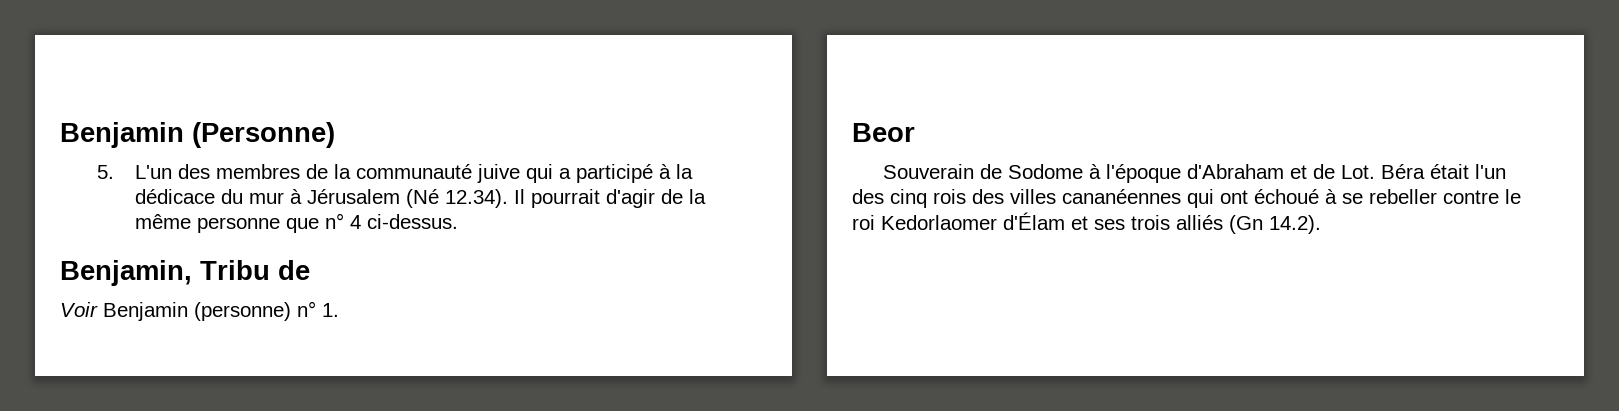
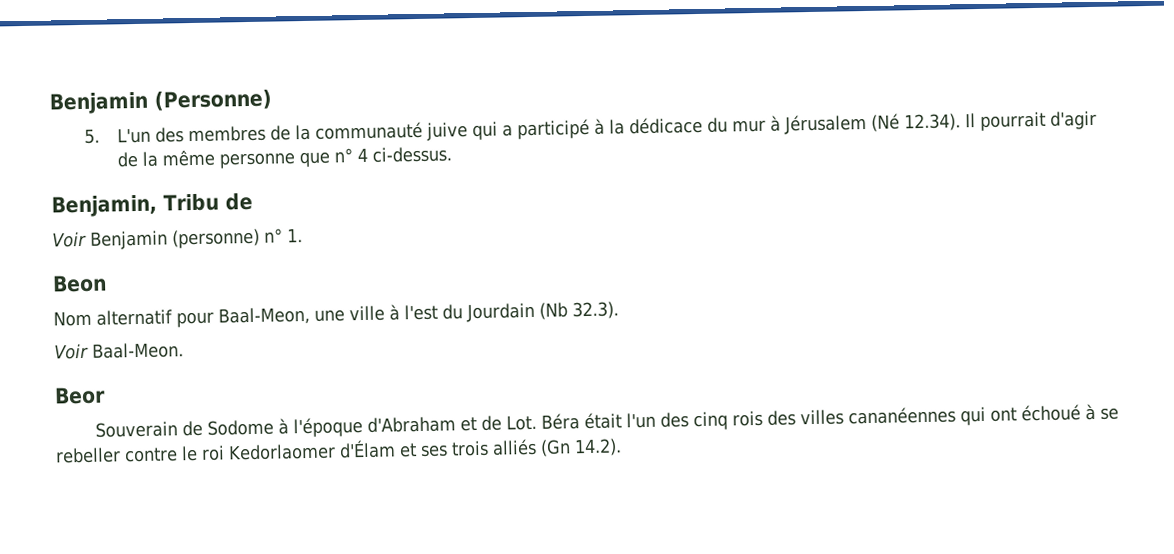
+ Beon
+ Nom alternatif pour Baal-Meon, une ville à l'est du Jourdain (Nb 32.3).
+ Voir Baal-Meon.

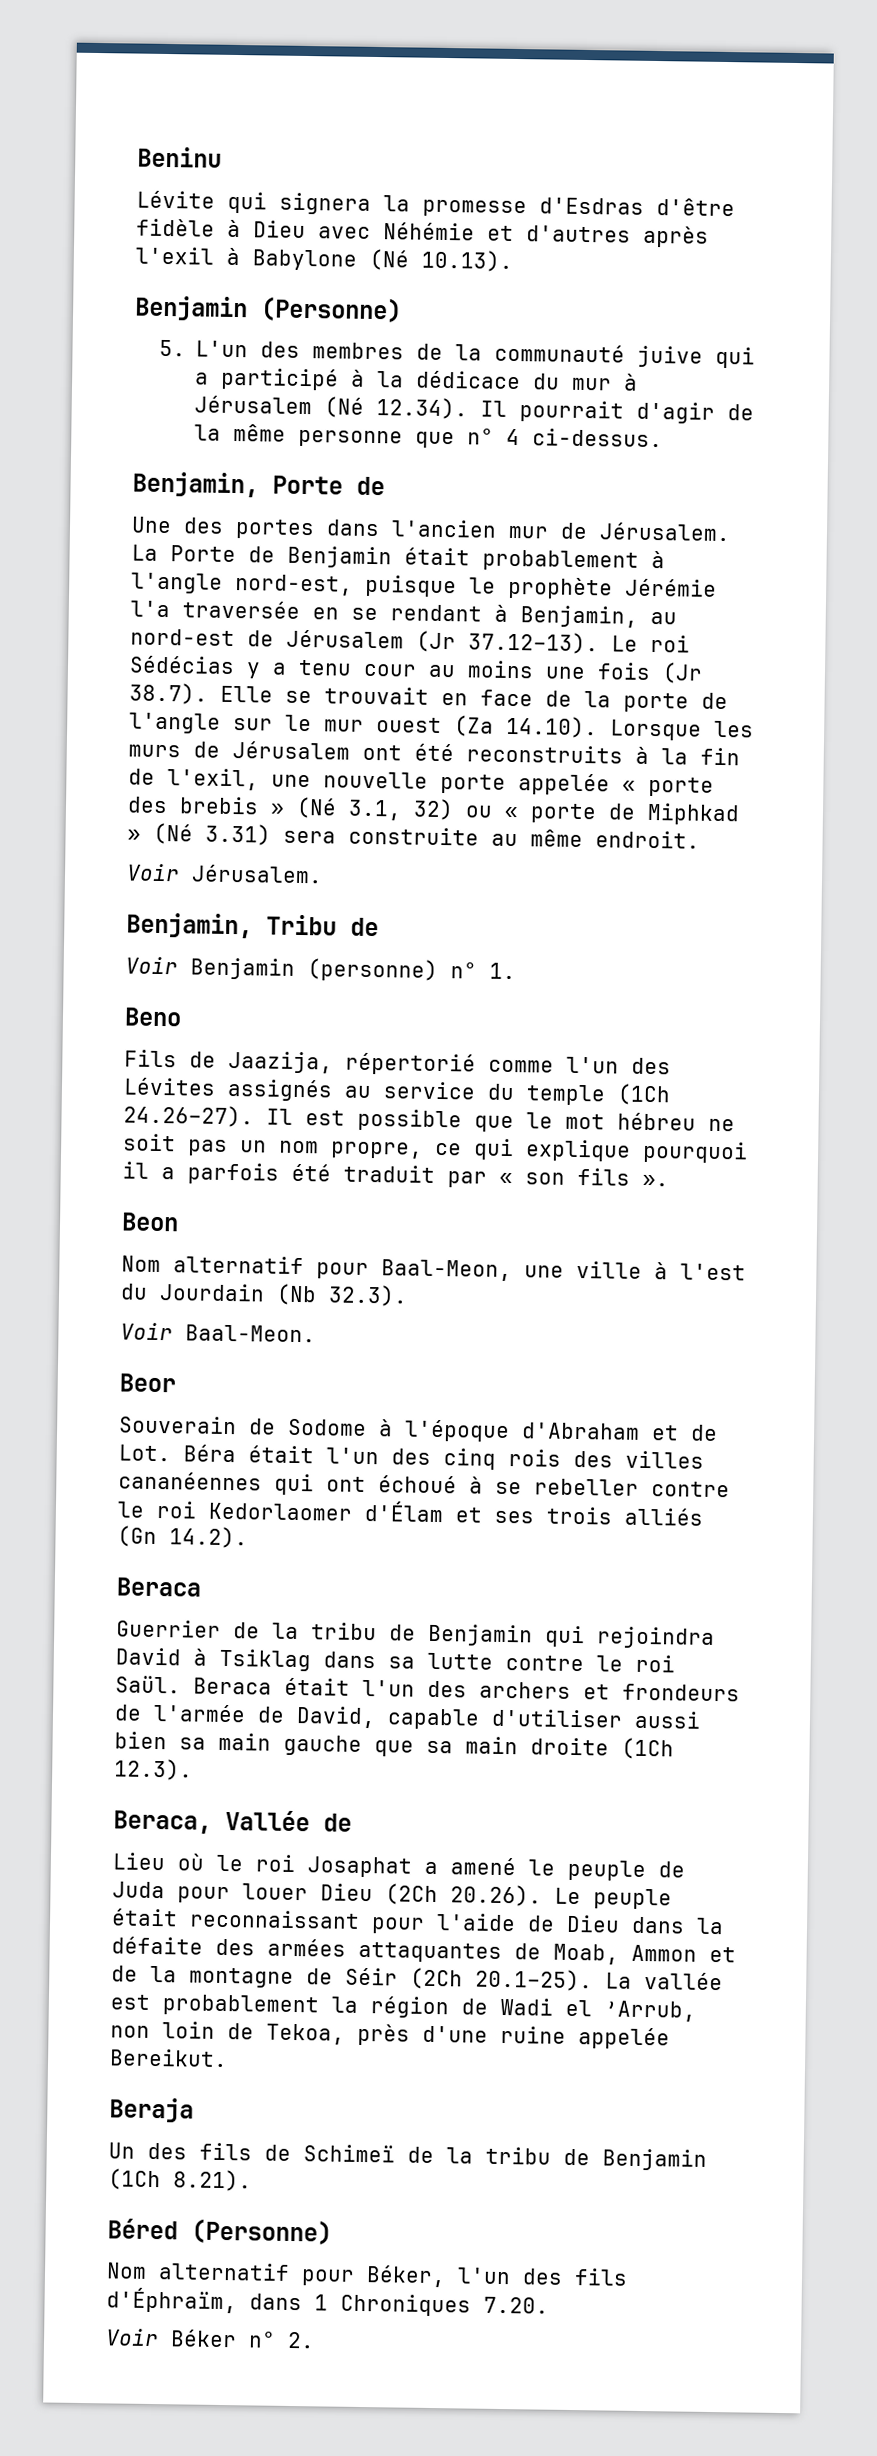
+ Beninu
+ Lévite qui signera la promesse d'Esdras d'être fidèle à Dieu avec Néhémie et d'autres après l'exil à Babylone (Né 10.13).
+ Benjamin, Porte de
+ Une des portes dans l'ancien mur de Jérusalem. La Porte de Benjamin était probablement à l'angle nord-est, puisque le prophète Jérémie l'a traversée en se rendant à Benjamin, au nord-est de Jérusalem (Jr 37.12–13). Le roi Sédécias y a tenu cour au moins une fois (Jr 38.7). Elle se trouvait en face de la porte de l'angle sur le mur ouest (Za 14.10). Lorsque les murs de Jérusalem ont été reconstruits à la fin de l'exil, une nouvelle porte appelée « porte des brebis » (Né 3.1, 32) ou « porte de Miphkad » (Né 3.31) sera construite au même endroit.
+ Voir Jérusalem.
+ Beno
+ Fils de Jaazija, répertorié comme l'un des Lévites assignés au service du temple (1Ch 24.26–27). Il est possible que le mot hébreu ne soit pas un nom propre, ce qui explique pourquoi il a parfois été traduit par « son fils ».
  Souverain de Sodome à l'époque d'Abraham et de Lot. Béra était l'un des cinq rois des villes cananéennes qui ont échoué à se rebeller contre le roi Kedorlaomer d'Élam et ses trois alliés (Gn 14.2).
+ Beraca
+ Guerrier de la tribu de Benjamin qui rejoindra David à Tsiklag dans sa lutte contre le roi Saül. Beraca était l'un des archers et frondeurs de l'armée de David, capable d'utiliser aussi bien sa main gauche que sa main droite (1Ch 12.3).
+ Beraca, Vallée de
+ Lieu où le roi Josaphat a amené le peuple de Juda pour louer Dieu (2Ch 20.26). Le peuple était reconnaissant pour l'aide de Dieu dans la défaite des armées attaquantes de Moab, Ammon et de la montagne de Séir (2Ch 20.1–25). La vallée est probablement la région de Wadi el ’Arrub, non loin de Tekoa, près d'une ruine appelée Bereikut.
+ Beraja
+ Un des fils de Schimeï de la tribu de Benjamin (1Ch 8.21).
+ Béred (Personne)
+ Nom alternatif pour Béker, l'un des fils d'Éphraïm, dans 1 Chroniques 7.20.
+ Voir Béker n° 2.

